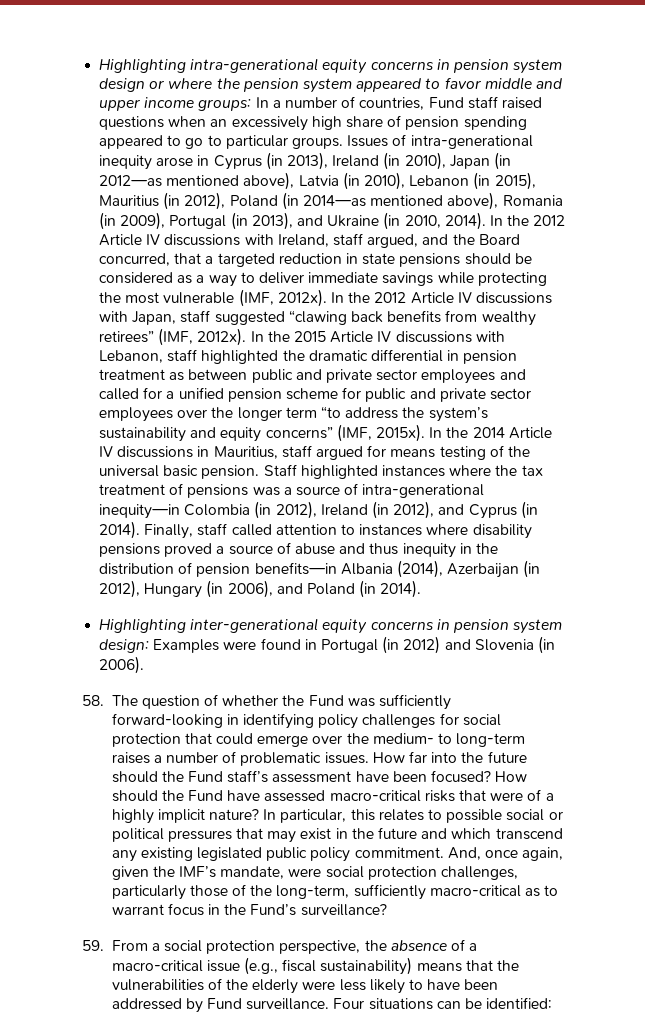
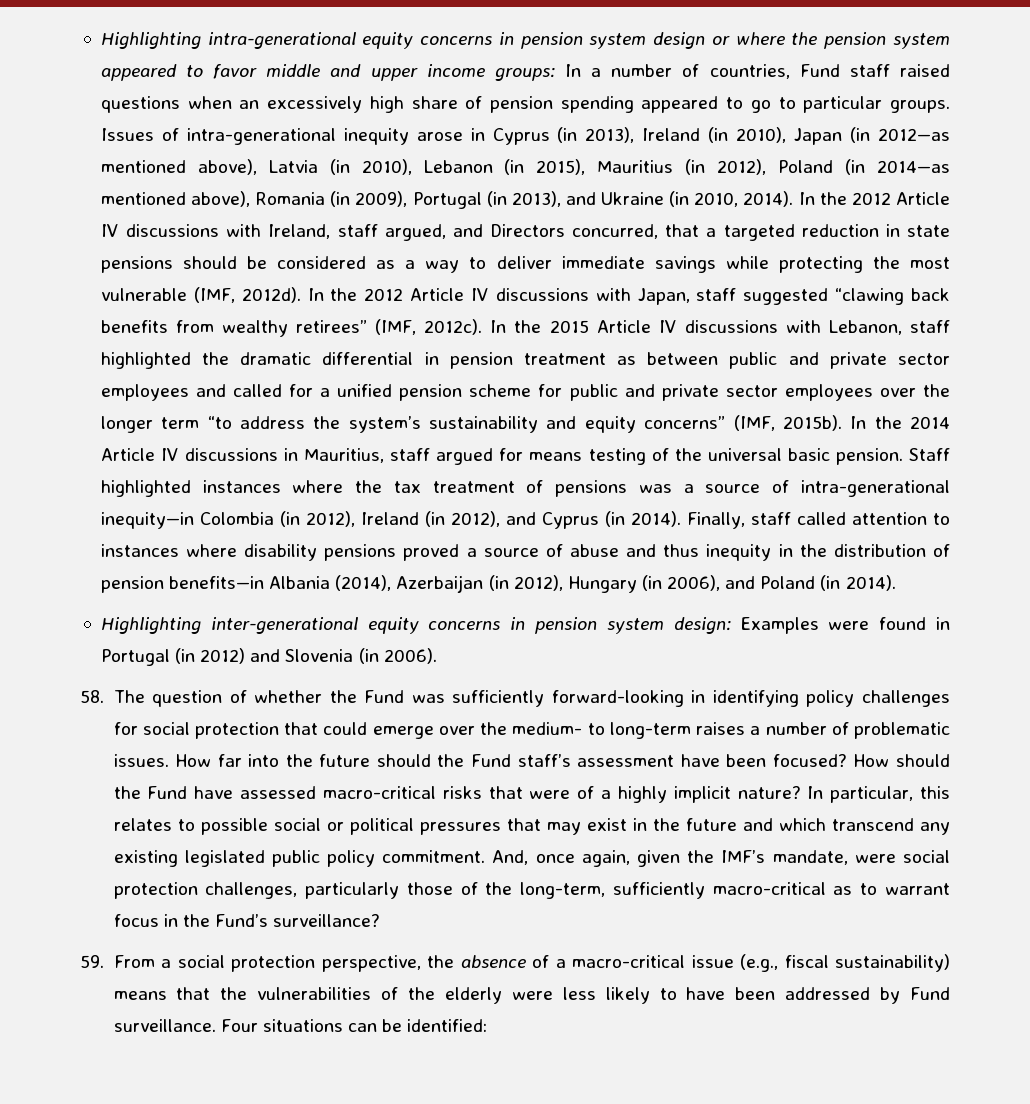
- In the 2012 Article IV discussions with Ireland, staff argued, and the Board concurred, that a targeted reduction in state pensions should be considered as a way to deliver immediate savings while protecting the most vulnerable (IMF, 2012x).
+ In the 2012 Article IV discussions with Ireland, staff argued, and Directors concurred, that a targeted reduction in state pensions should be considered as a way to deliver immediate savings while protecting the most vulnerable (IMF, 2012d).
- In the 2012 Article IV discussions with Japan, staff suggested “clawing back benefits from wealthy retirees” (IMF, 2012x).
+ In the 2012 Article IV discussions with Japan, staff suggested “clawing back benefits from wealthy retirees” (IMF, 2012c).
- In the 2015 Article IV discussions with Lebanon, staff highlighted the dramatic differential in pension treatment as between public and private sector employees and called for a unified pension scheme for public and private sector employees over the longer term “to address the system’s sustainability and equity concerns” (IMF, 2015x).
+ In the 2015 Article IV discussions with Lebanon, staff highlighted the dramatic differential in pension treatment as between public and private sector employees and called for a unified pension scheme for public and private sector employees over the longer term “to address the system’s sustainability and equity concerns” (IMF, 2015b).

